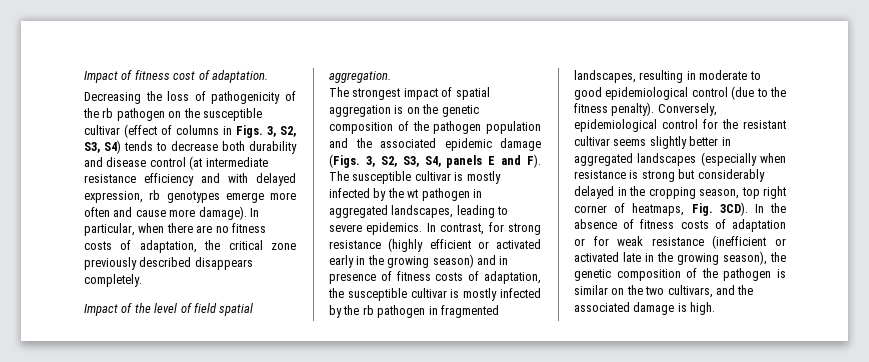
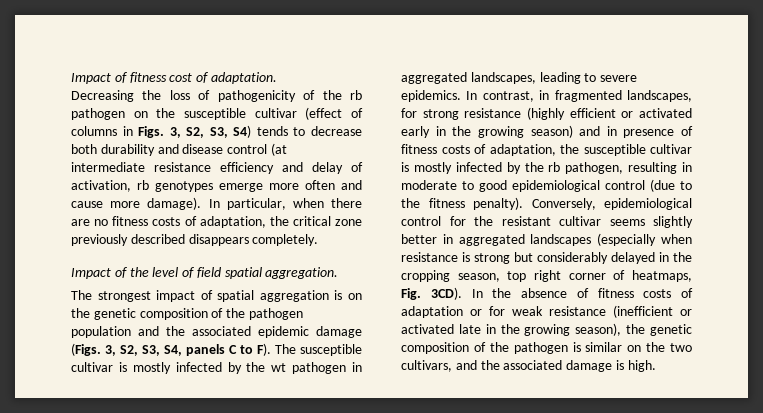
- Decreasing the loss of pathogenicity of the rb pathogen on the susceptible cultivar (effect of columns in Figs. 3, S2, S3, S4) tends to decrease both durability and disease control (at intermediate resistance efficiency and with delayed expression, rb genotypes emerge more often and cause more damage).
+ Decreasing the loss of pathogenicity of the rb pathogen on the susceptible cultivar (effect of columns in Figs. 3, S2, S3, S4) tends to decrease both durability and disease control (at intermediate resistance efficiency and delay of activation, rb genotypes emerge more often and cause more damage).
- The strongest impact of spatial aggregation is on the genetic composition of the pathogen population and the associated epidemic damage (Figs. 3, S2, S3, S4, panels E and F). The susceptible cultivar is mostly infected by the wt pathogen in aggregated landscapes, leading to severe epidemics.
+ The strongest impact of spatial aggregation is on the genetic composition of the pathogen population and the associated epidemic damage (Figs. 3, S2, S3, S4, panels C to F). The susceptible cultivar is mostly infected by the wt pathogen in aggregated landscapes, leading to severe epidemics.
- In contrast, for strong resistance (highly efficient or activated early in the growing season) and in presence of fitness costs of adaptation, the susceptible cultivar is mostly infected by the rb pathogen in fragmented landscapes, resulting in moderate to good epidemiological control (due to the fitness penalty).
+ In contrast, in fragmented landscapes, for strong resistance (highly efficient or activated early in the growing season) and in presence of fitness costs of adaptation, the susceptible cultivar is mostly infected by the rb pathogen, resulting in moderate to good epidemiological control (due to the fitness penalty).

